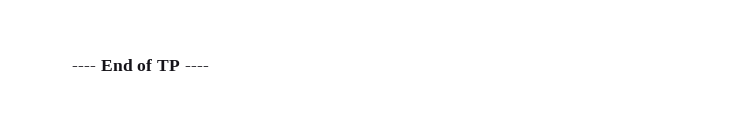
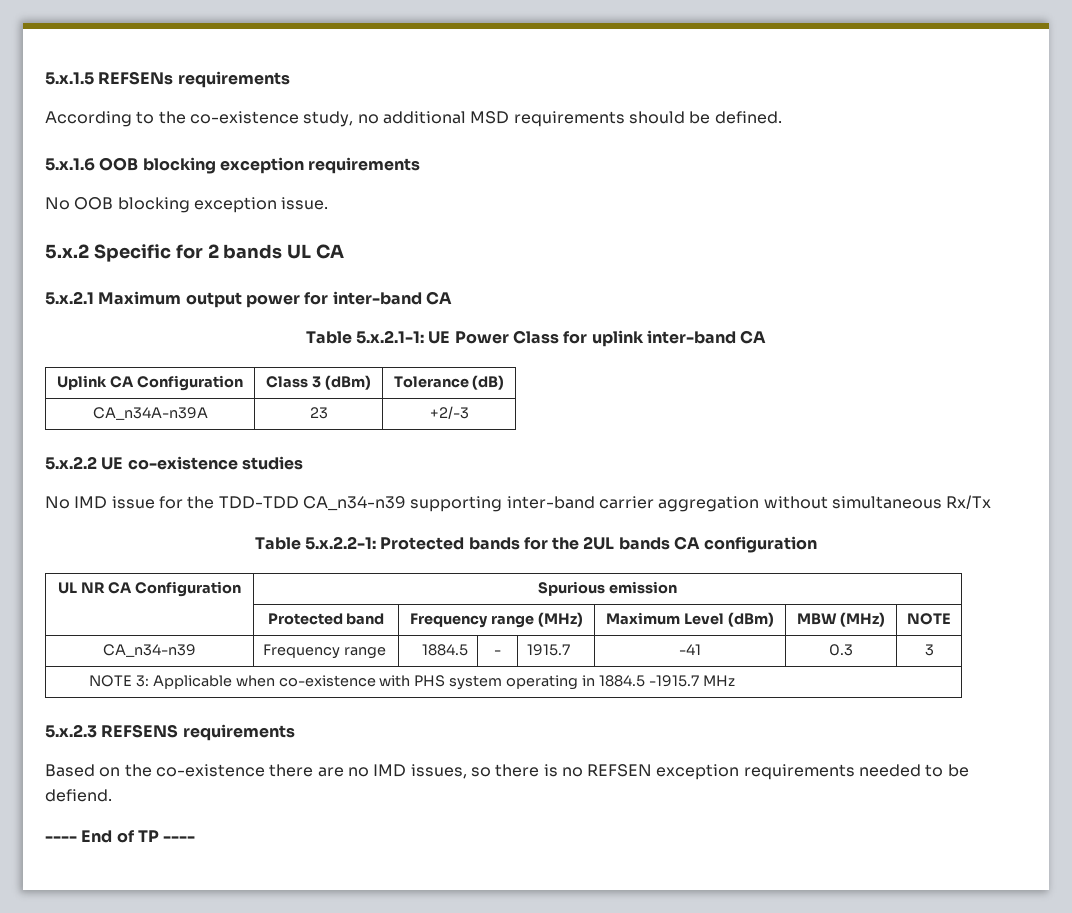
+ 5.x.1.5 REFSENs requirements
+ According to the co-existence study, no additional MSD requirements should be defined.
+ 5.x.1.6 OOB blocking exception requirements
+ No OOB blocking exception issue.
+ 5.x.2 Specific for 2 bands UL CA
+ 5.x.2.1 Maximum output power for inter-band CA
+ Table 5.x.2.1-1: UE Power Class for uplink inter-band CA
+ Uplink CA Configuration | Class 3 (dBm) | Tolerance (dB)
+ CA_n34A-n39A | 23 | +2/-3
+ 5.x.2.2 UE co-existence studies
+ No IMD issue for the TDD-TDD CA_n34-n39 supporting inter-band carrier aggregation without simultaneous Rx/Tx
+ Table 5.x.2.2-1: Protected bands for the 2UL bands CA configuration
+ UL NR CA Configuration | Spurious emission
+ | Protected band | Frequency range (MHz) | Maximum Level (dBm) | MBW (MHz) | NOTE
+ CA_n34-n39 | Frequency range | 1884.5 | - | 1915.7 | -41 | 0.3 | 3
+ NOTE 3: Applicable when co-existence with PHS system operating in 1884.5 -1915.7 MHz
+ 5.x.2.3 REFSENS requirements
+ Based on the co-existence there are no IMD issues, so there is no REFSEN exception requirements needed to be defiend.

